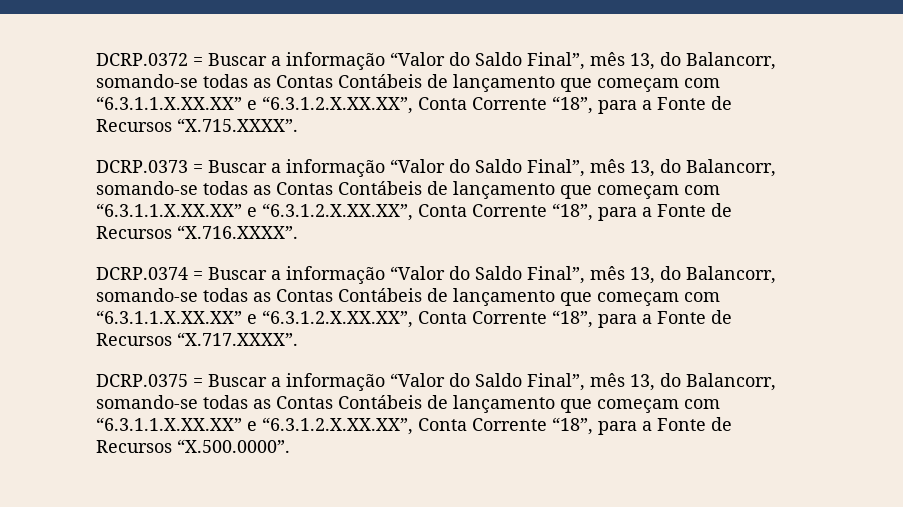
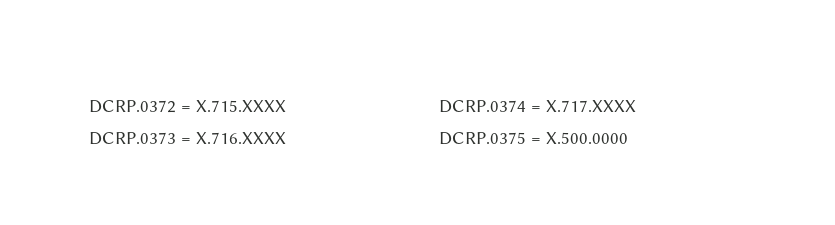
- DCRP.0372 = Buscar a informação “Valor do Saldo Final”, mês 13, do Balancorr, somando-se todas as Contas Contábeis de lançamento que começam com “6.3.1.1.X.XX.XX” e “6.3.1.2.X.XX.XX”, Conta Corrente “18”, para a Fonte de Recursos “X.715.XXXX”.
- DCRP.0373 = Buscar a informação “Valor do Saldo Final”, mês 13, do Balancorr, somando-se todas as Contas Contábeis de lançamento que começam com “6.3.1.1.X.XX.XX” e “6.3.1.2.X.XX.XX”, Conta Corrente “18”, para a Fonte de Recursos “X.716.XXXX”.
- DCRP.0374 = Buscar a informação “Valor do Saldo Final”, mês 13, do Balancorr, somando-se todas as Contas Contábeis de lançamento que começam com “6.3.1.1.X.XX.XX” e “6.3.1.2.X.XX.XX”, Conta Corrente “18”, para a Fonte de Recursos “X.717.XXXX”.
- DCRP.0375 = Buscar a informação “Valor do Saldo Final”, mês 13, do Balancorr, somando-se todas as Contas Contábeis de lançamento que começam com “6.3.1.1.X.XX.XX” e “6.3.1.2.X.XX.XX”, Conta Corrente “18”, para a Fonte de Recursos “X.500.0000”.
+ DCRP.0372 = X.715.XXXX
+ DCRP.0373 = X.716.XXXX
+ DCRP.0374 = X.717.XXXX
+ DCRP.0375 = X.500.0000

